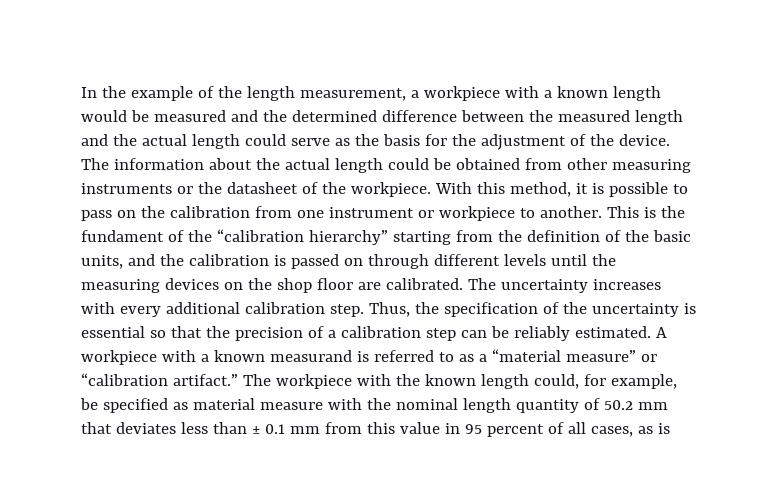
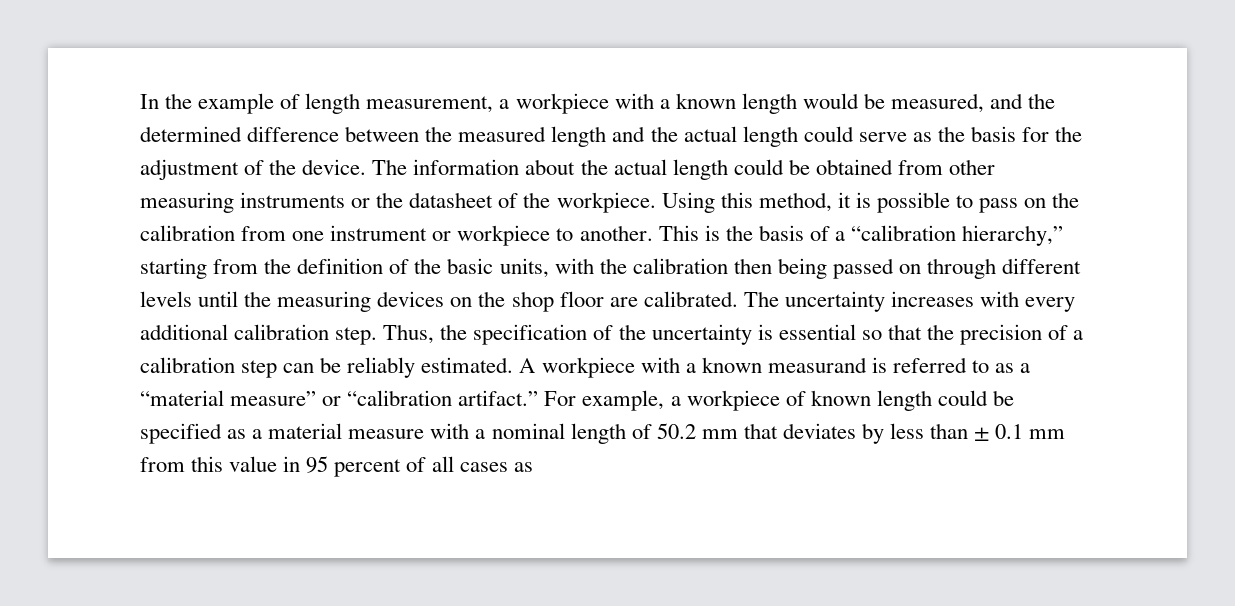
- In the example of the length measurement, a workpiece with a known length would be measured and the determined difference between the measured length and the actual length could serve as the basis for the adjustment of the device.
+ In the example of length measurement, a workpiece with a known length would be measured, and the determined difference between the measured length and the actual length could serve as the basis for the adjustment of the device.
- With this method, it is possible to pass on the calibration from one instrument or workpiece to another.
+ Using this method, it is possible to pass on the calibration from one instrument or workpiece to another.
- This is the fundament of the “calibration hierarchy” starting from the definition of the basic units, and the calibration is passed on through different levels until the measuring devices on the shop floor are calibrated.
+ This is the basis of a “calibration hierarchy,” starting from the definition of the basic units, with the calibration then being passed on through different levels until the measuring devices on the shop floor are calibrated.
- The workpiece with the known length could, for example, be specified as material measure with the nominal length quantity of 50.2 mm that deviates less than ± 0.1 mm from this value in 95 percent of all cases, as is
+ For example, a workpiece of known length could be specified as a material measure with a nominal length of 50.2 mm that deviates by less than ± 0.1 mm from this value in 95 percent of all cases as

